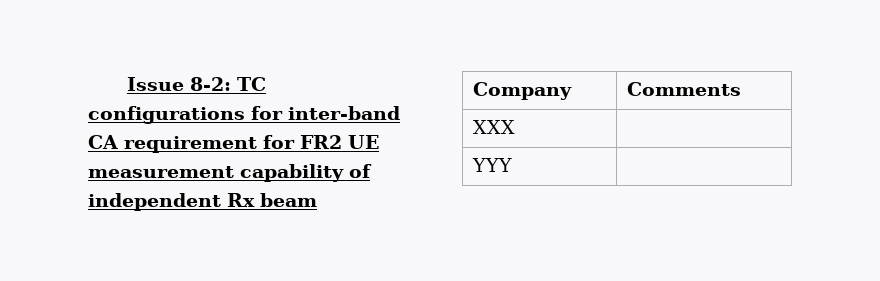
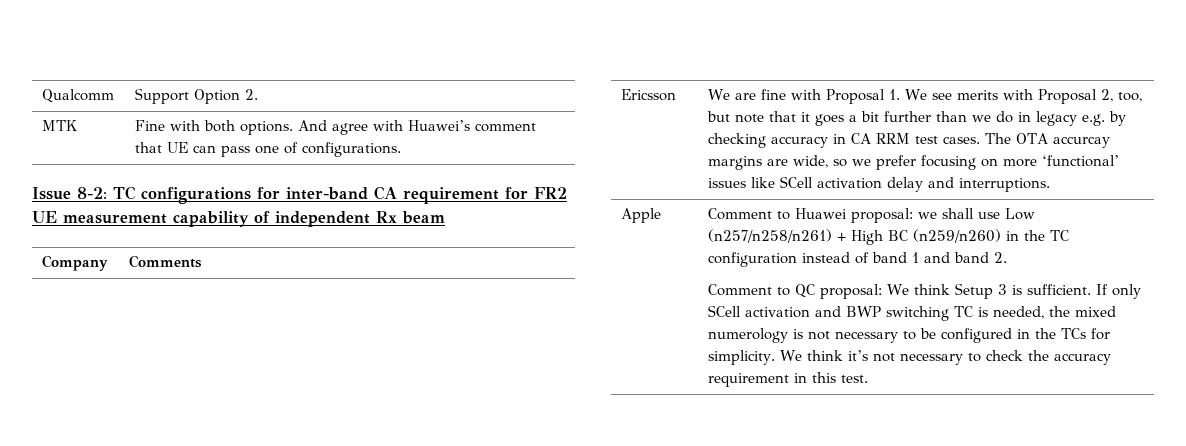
+ Qualcomm | Support Option 2.
+ MTK | Fine with both options. And agree with Huawei’s comment that UE can pass one of configurations.
- XXX |
- YYY |
+ Ericsson | We are fine with Proposal 1. We see merits with Proposal 2, too, but note that it goes a bit further than we do in legacy e.g. by checking accuracy in CA RRM test cases. The OTA accurcay margins are wide, so we prefer focusing on more ‘functional’ issues like SCell activation delay and interruptions.
+ Apple | Comment to Huawei proposal: we shall use Low (n257/n258/n261) + High BC (n259/n260) in the TC configuration instead of band 1 and band 2.
+ Comment to QC proposal: We think Setup 3 is sufficient. If only SCell activation and BWP switching TC is needed, the mixed numerology is not necessary to be configured in the TCs for simplicity. We think it’s not necessary to check the accuracy requirement in this test.

